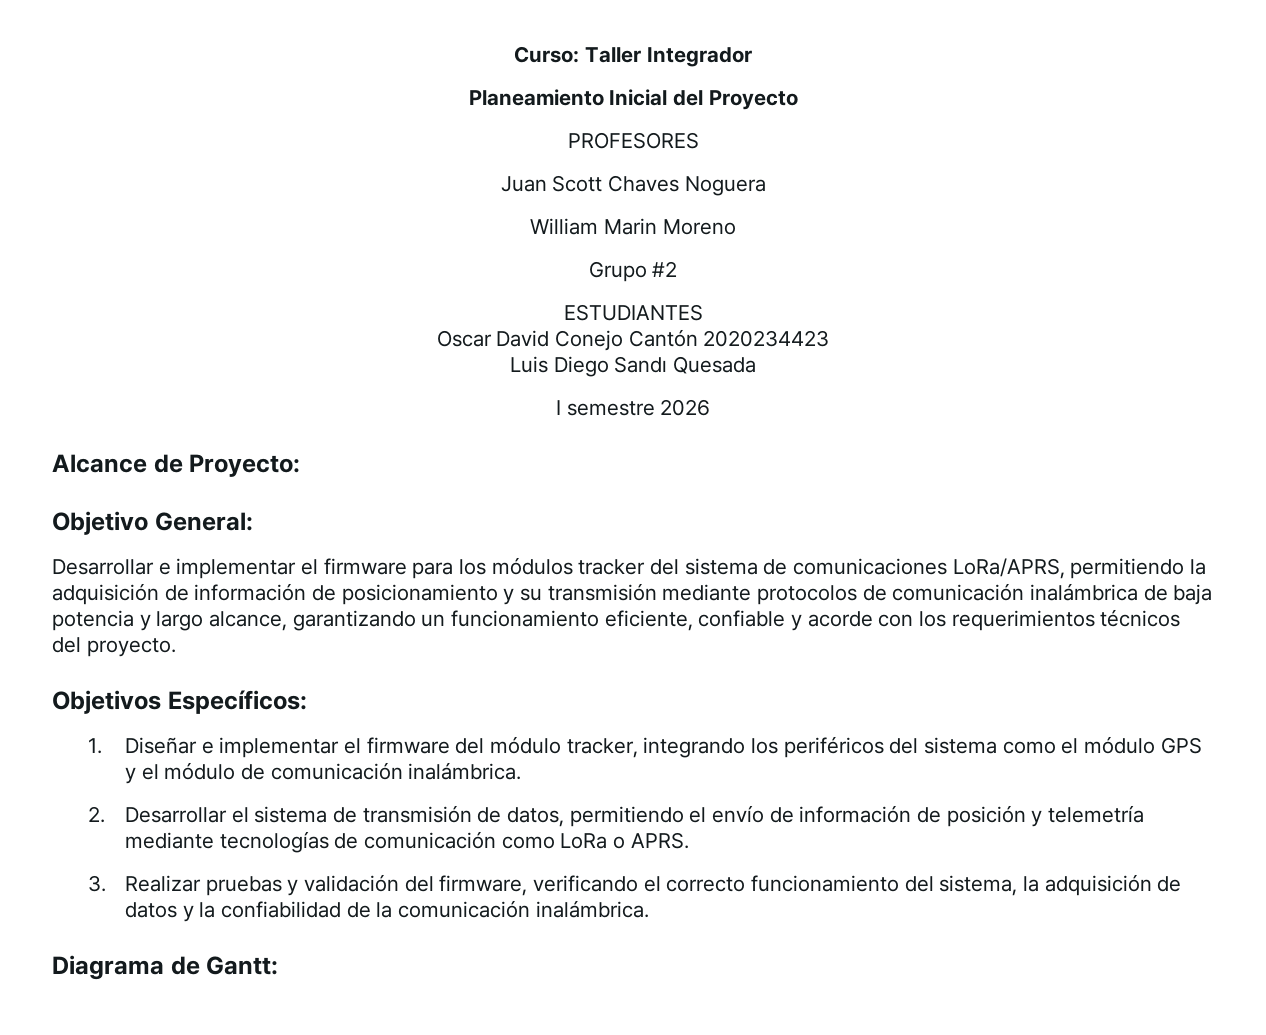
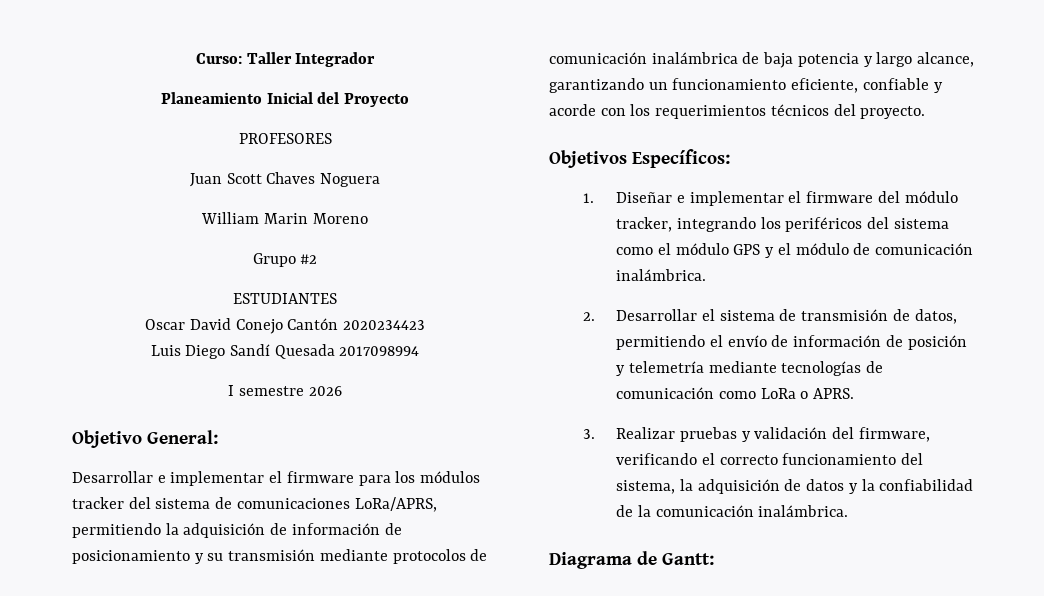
- Luis Diego Sandı Quesada
+ Luis Diego Sandí Quesada 2017098994
- Alcance de Proyecto:

